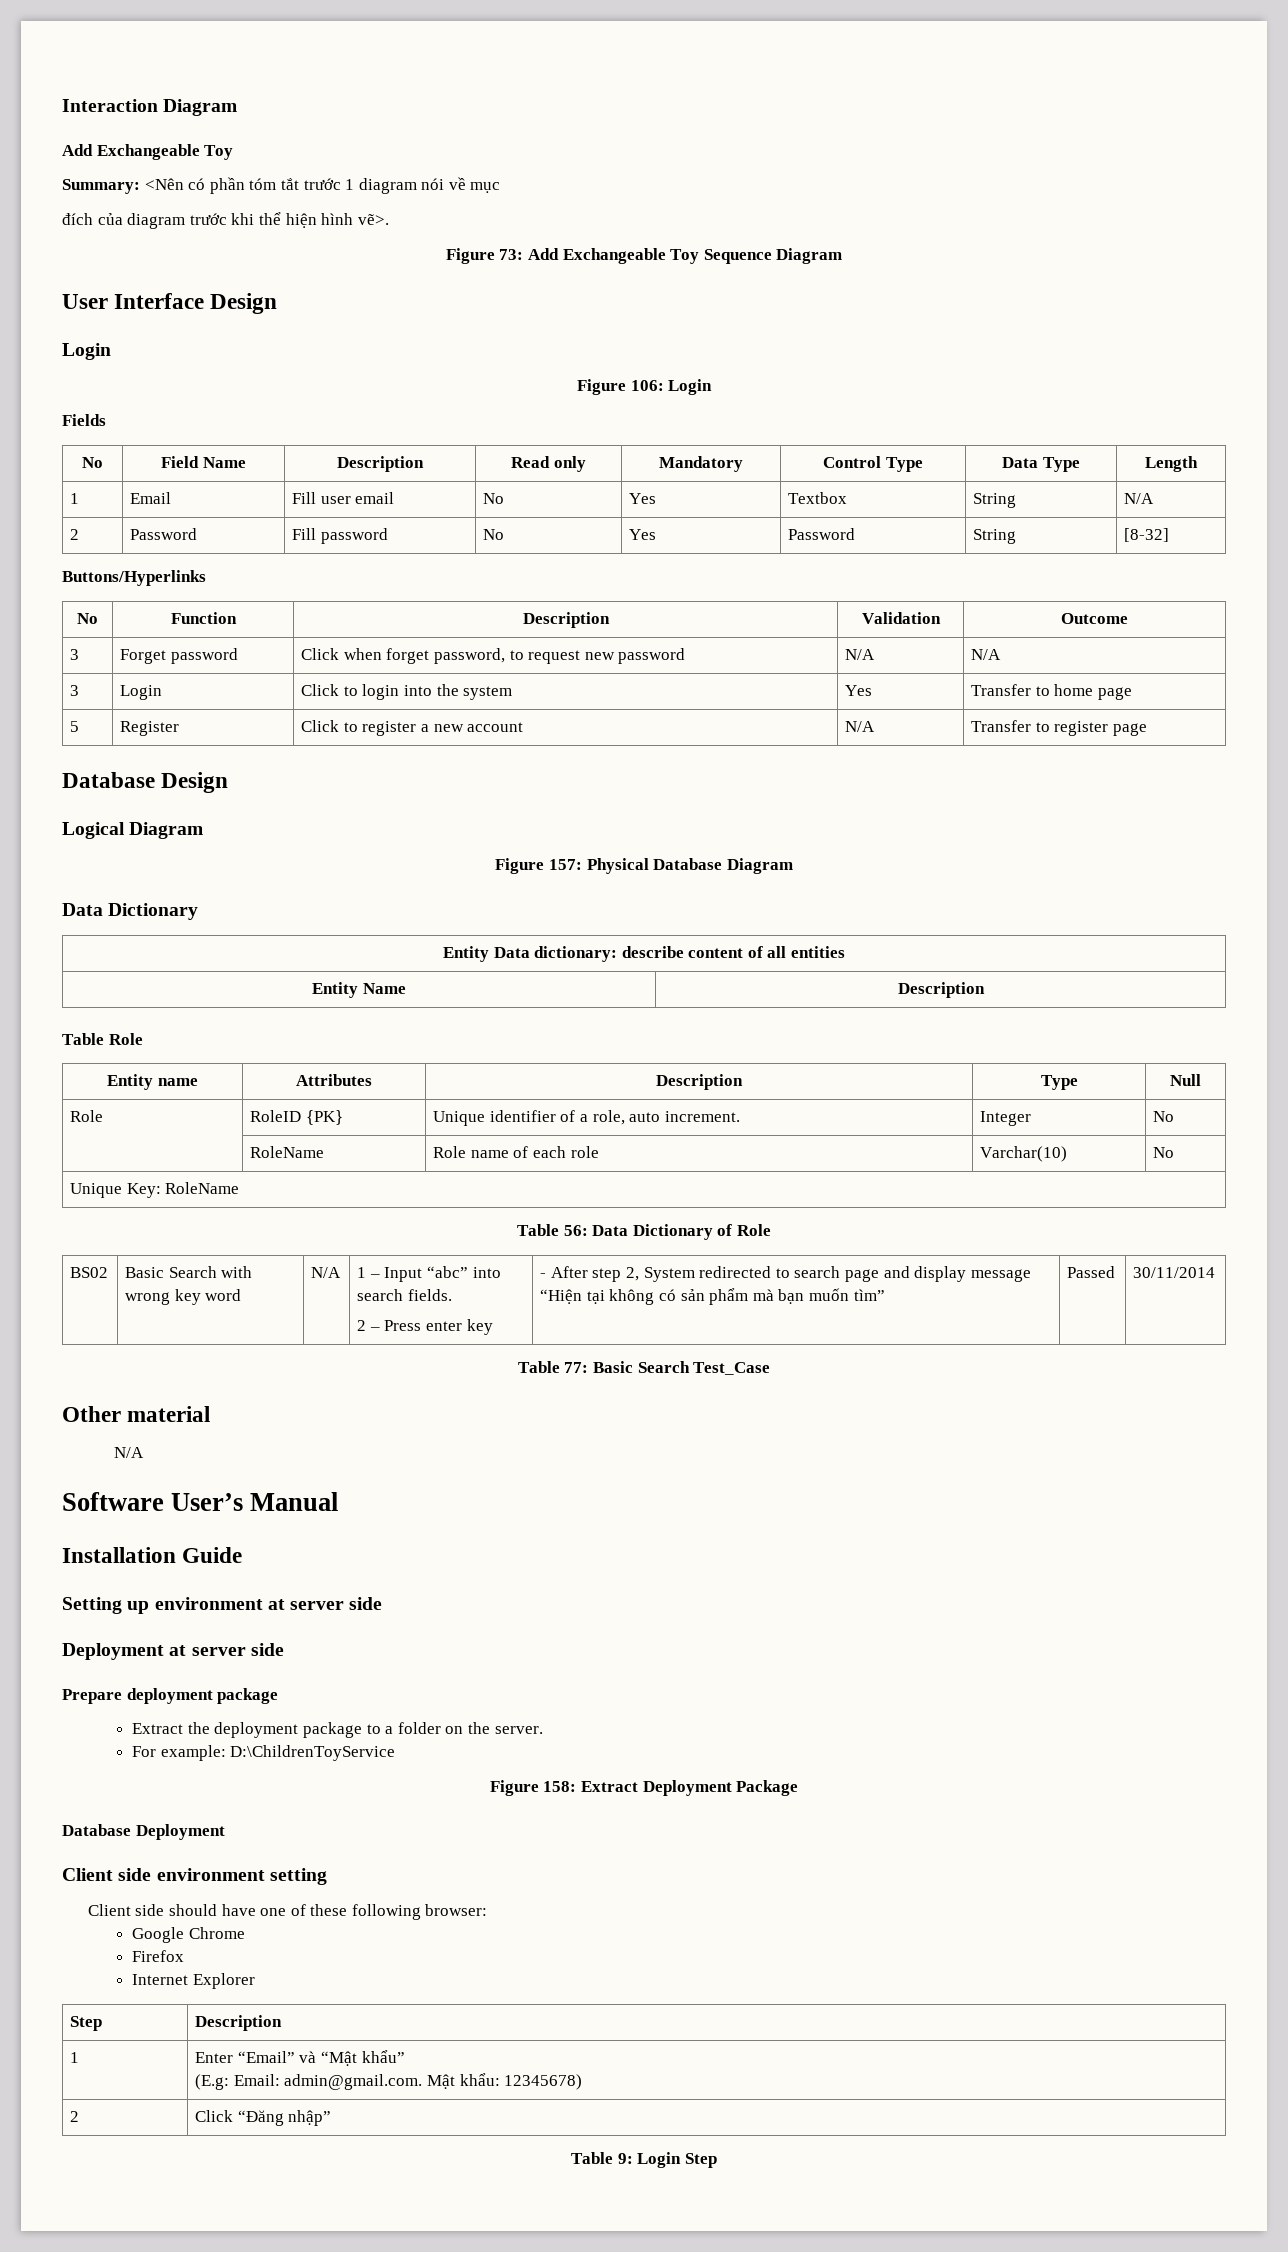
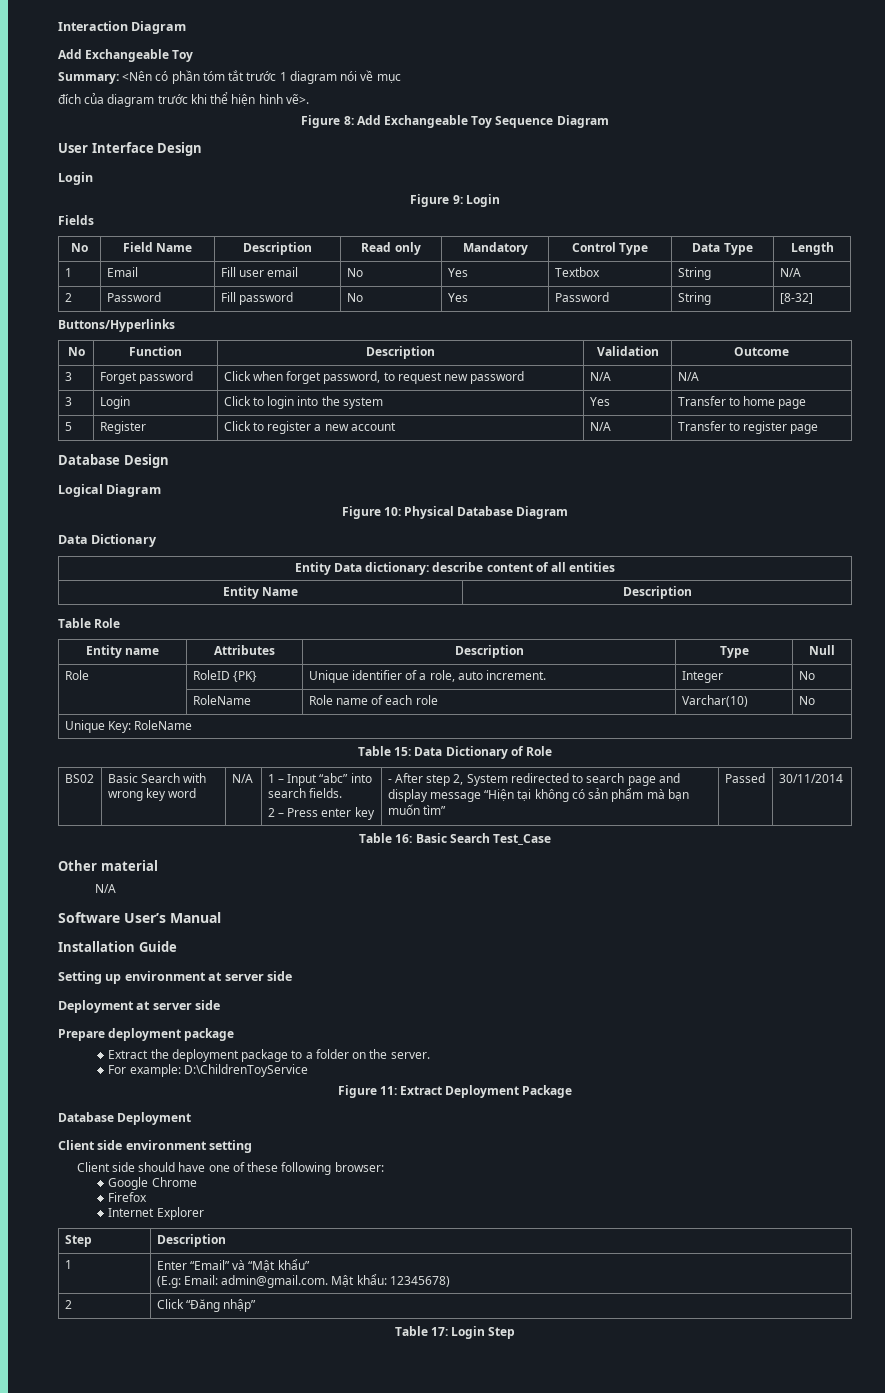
- Figure 73: Add Exchangeable Toy Sequence Diagram
+ Figure 8: Add Exchangeable Toy Sequence Diagram
- Figure 106: Login
+ Figure 9: Login
- Figure 157: Physical Database Diagram
+ Figure 10: Physical Database Diagram
- Table 56: Data Dictionary of Role
+ Table 15: Data Dictionary of Role
- Table 77: Basic Search Test_Case
+ Table 16: Basic Search Test_Case
- Figure 158: Extract Deployment Package
+ Figure 11: Extract Deployment Package
- Table 9: Login Step
+ Table 17: Login Step

